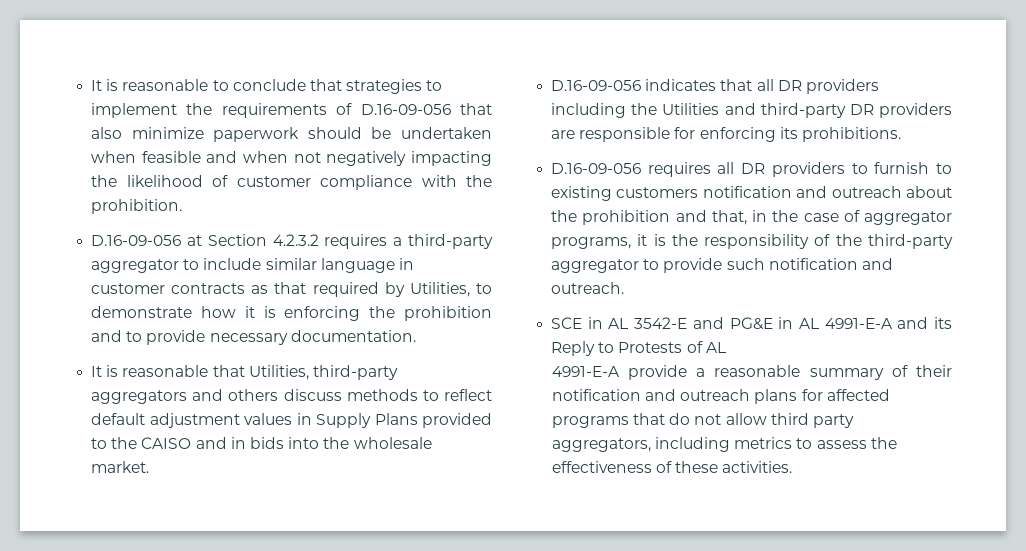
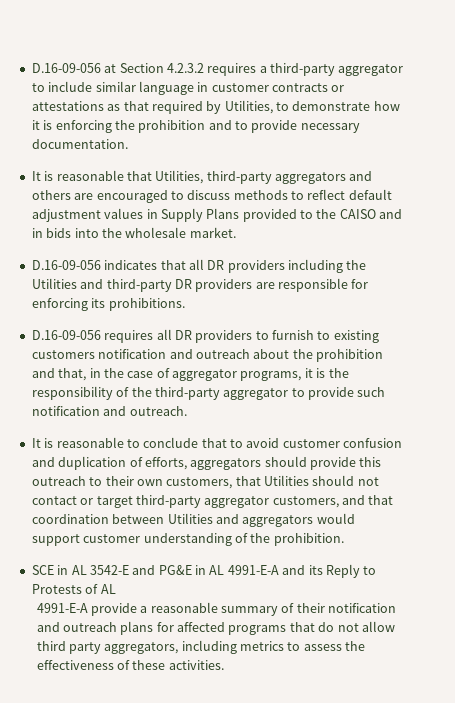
- It is reasonable to conclude that strategies to implement the requirements of D.16-09-056 that also minimize paperwork should be undertaken when feasible and when not negatively impacting the likelihood of customer compliance with the prohibition.
- D.16-09-056 at Section 4.2.3.2 requires a third-party aggregator to include similar language in customer contracts as that required by Utilities, to demonstrate how it is enforcing the prohibition and to provide necessary documentation.
+ D.16-09-056 at Section 4.2.3.2 requires a third-party aggregator to include similar language in customer contracts or attestations as that required by Utilities, to demonstrate how it is enforcing the prohibition and to provide necessary documentation.
- It is reasonable that Utilities, third-party aggregators and others discuss methods to reflect default adjustment values in Supply Plans provided to the CAISO and in bids into the wholesale market.
+ It is reasonable that Utilities, third-party aggregators and others are encouraged to discuss methods to reflect default adjustment values in Supply Plans provided to the CAISO and in bids into the wholesale market.
+ It is reasonable to conclude that to avoid customer confusion and duplication of efforts, aggregators should provide this outreach to their own customers, that Utilities should not contact or target third-party aggregator customers, and that coordination between Utilities and aggregators would support customer understanding of the prohibition.

